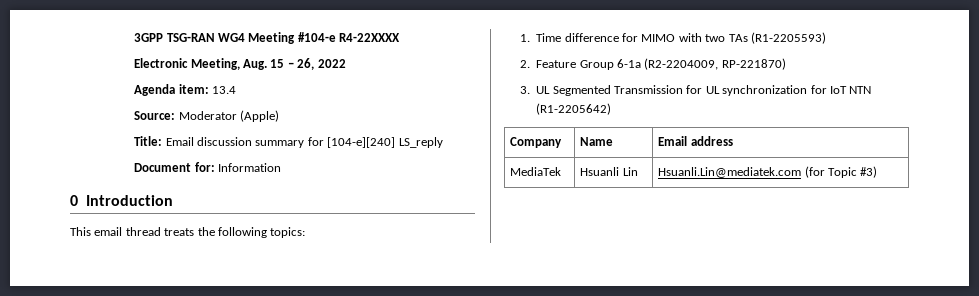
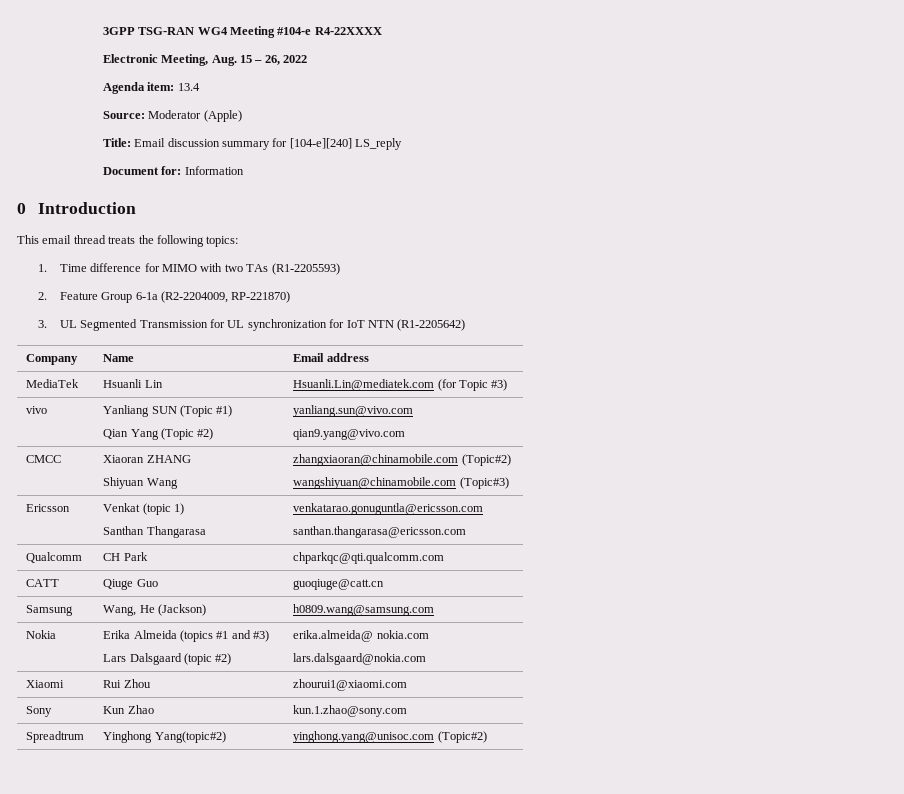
+ vivo | Yanliang SUN (Topic #1)
+ Qian Yang (Topic #2) | yanliang.sun@vivo.com
+ qian9.yang@vivo.com
+ CMCC | Xiaoran ZHANG
+ Shiyuan Wang | zhangxiaoran@chinamobile.com (Topic#2)
+ wangshiyuan@chinamobile.com (Topic#3)
+ Ericsson | Venkat (topic 1)
+ Santhan Thangarasa | venkatarao.gonuguntla@ericsson.com
+ santhan.thangarasa@ericsson.com
+ Qualcomm | CH Park | chparkqc@qti.qualcomm.com
+ CATT | Qiuge Guo | guoqiuge@catt.cn
+ Samsung | Wang, He (Jackson) | h0809.wang@samsung.com
+ Nokia | Erika Almeida (topics #1 and #3)
+ Lars Dalsgaard (topic #2) | erika.almeida@ nokia.com
+ lars.dalsgaard@nokia.com
+ Xiaomi | Rui Zhou | zhourui1@xiaomi.com
+ Sony | Kun Zhao | kun.1.zhao@sony.com
+ Spreadtrum | Yinghong Yang(topic#2) | yinghong.yang@unisoc.com (Topic#2)

